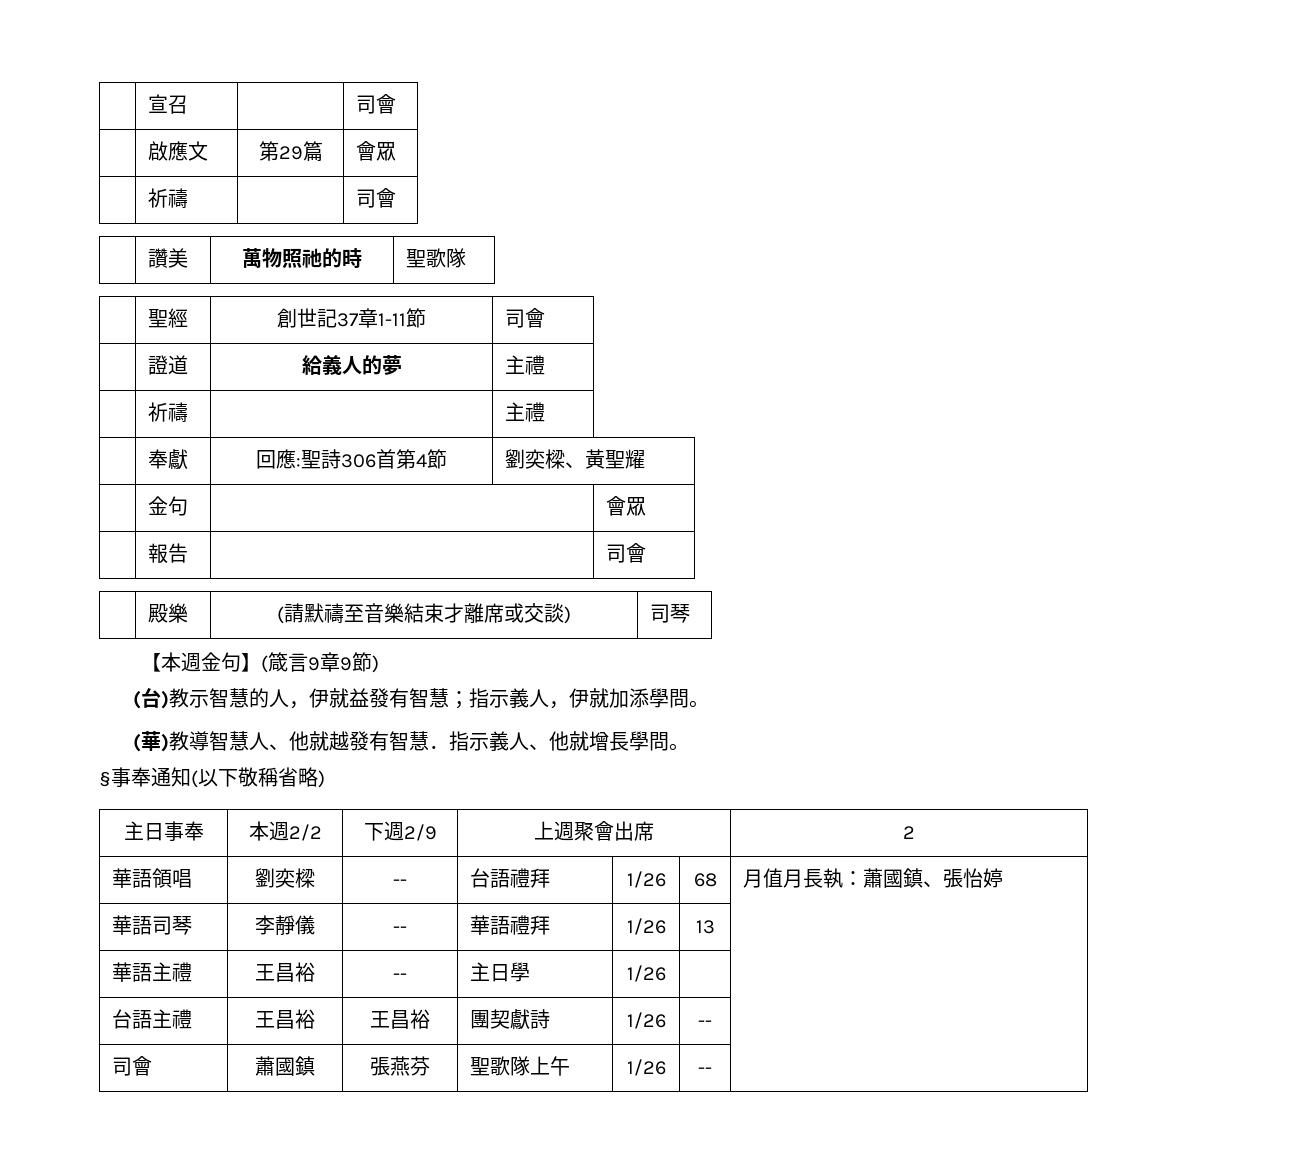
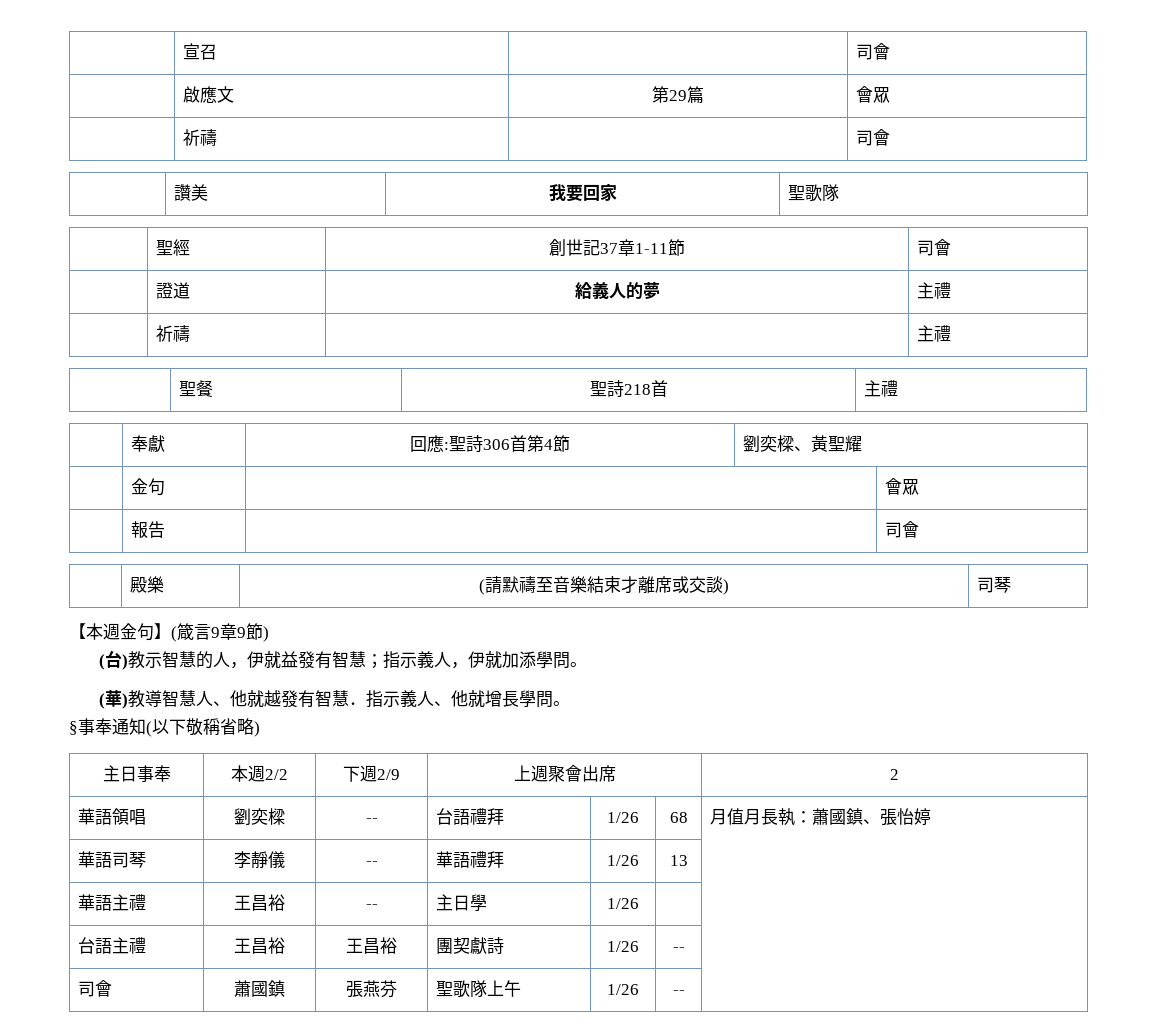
- | 讚美 | 萬物照祂的時 | 聖歌隊
+ | 讚美 | 我要回家 | 聖歌隊
+ | 聖餐 | 聖詩218首 | 主禮

